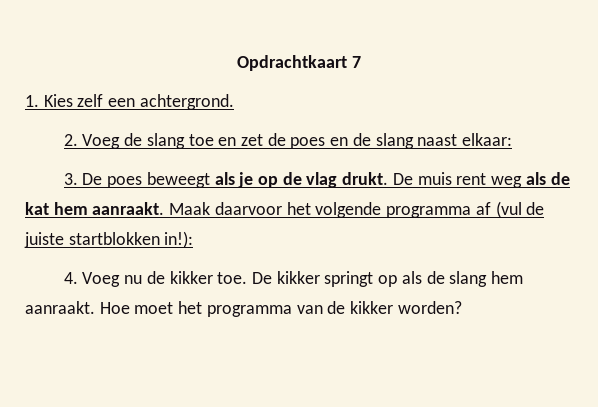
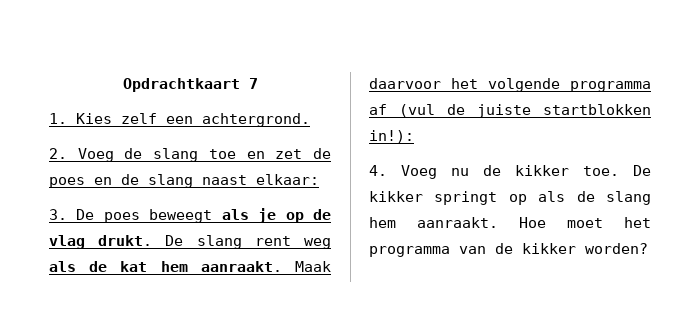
- De muis rent weg als de kat hem aanraakt.
+ De slang rent weg als de kat hem aanraakt.

